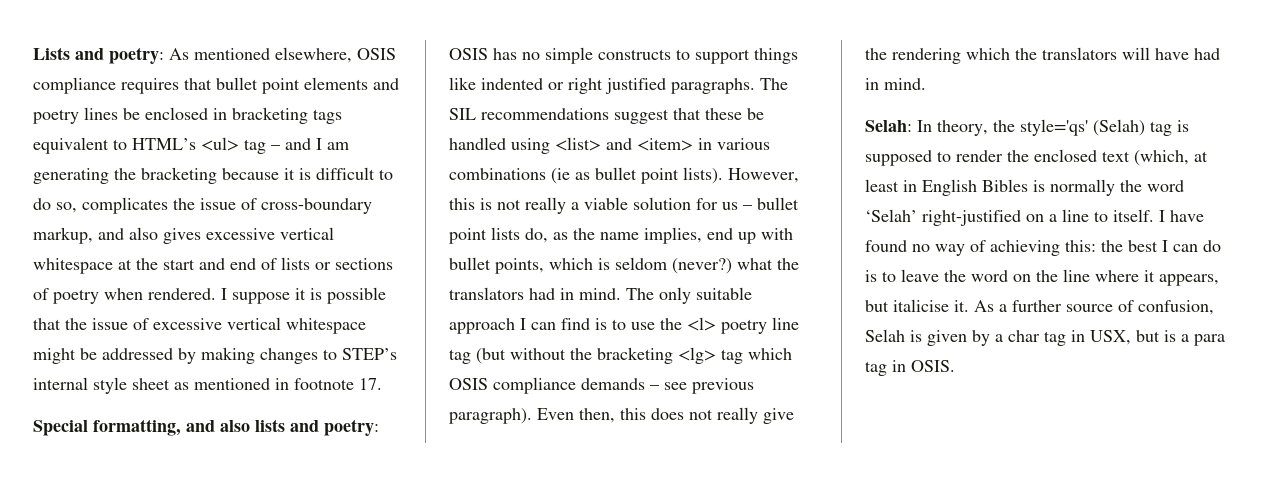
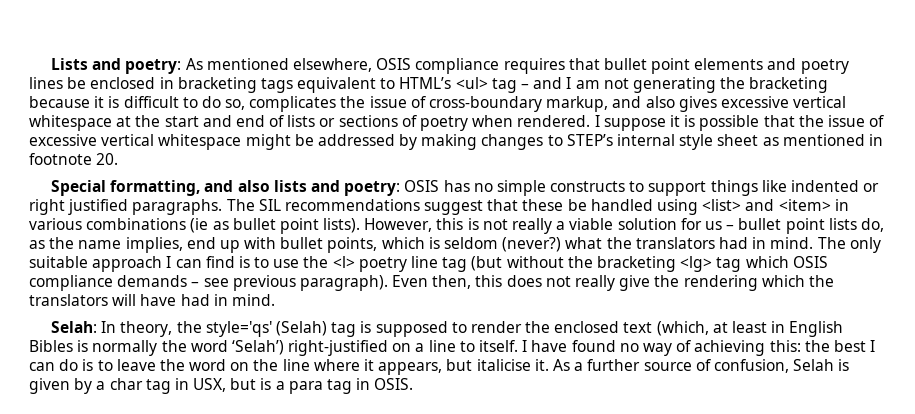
- As mentioned elsewhere, OSIS compliance requires that bullet point elements and poetry lines be enclosed in bracketing tags equivalent to HTML’s <ul> tag – and I am generating the bracketing because it is difficult to do so, complicates the issue of cross-boundary markup, and also gives excessive vertical whitespace at the start and end of lists or sections of poetry when rendered.
+ As mentioned elsewhere, OSIS compliance requires that bullet point elements and poetry lines be enclosed in bracketing tags equivalent to HTML’s <ul> tag – and I am not generating the bracketing because it is difficult to do so, complicates the issue of cross-boundary markup, and also gives excessive vertical whitespace at the start and end of lists or sections of poetry when rendered.
- I suppose it is possible that the issue of excessive vertical whitespace might be addressed by making changes to STEP’s internal style sheet as mentioned in footnote 17.
+ I suppose it is possible that the issue of excessive vertical whitespace might be addressed by making changes to STEP’s internal style sheet as mentioned in footnote 20.
- Selah: In theory, the style='qs' (Selah) tag is supposed to render the enclosed text (which, at least in English Bibles is normally the word ‘Selah’ right-justified on a line to itself.
+ Selah: In theory, the style='qs' (Selah) tag is supposed to render the enclosed text (which, at least in English Bibles is normally the word ‘Selah’) right-justified on a line to itself.

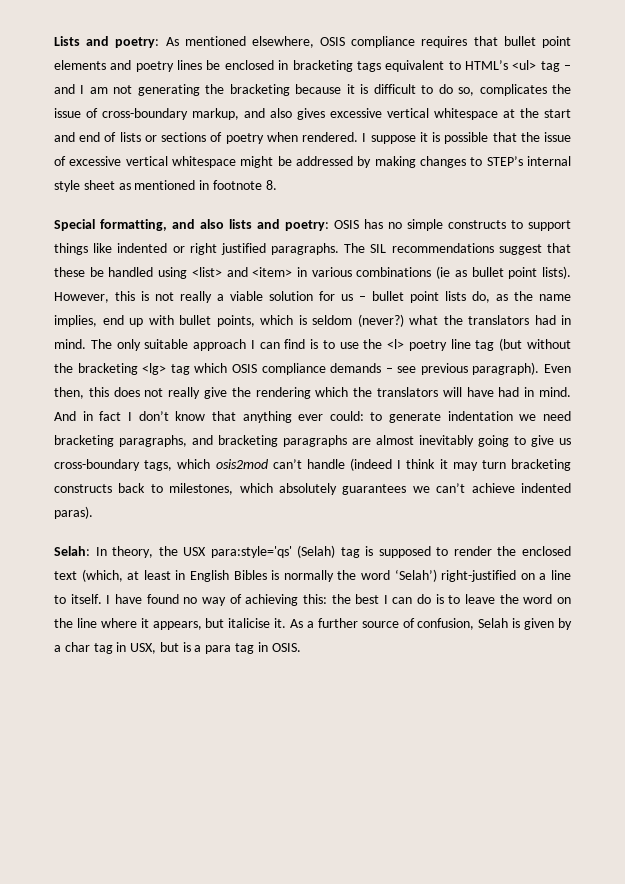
- I suppose it is possible that the issue of excessive vertical whitespace might be addressed by making changes to STEP’s internal style sheet as mentioned in footnote 20.
+ I suppose it is possible that the issue of excessive vertical whitespace might be addressed by making changes to STEP’s internal style sheet as mentioned in footnote 8.
+ And in fact I don’t know that anything ever could: to generate indentation we need bracketing paragraphs, and bracketing paragraphs are almost inevitably going to give us cross-boundary tags, which osis2mod can’t handle (indeed I think it may turn bracketing constructs back to milestones, which absolutely guarantees we can’t achieve indented paras).
- Selah: In theory, the style='qs' (Selah) tag is supposed to render the enclosed text (which, at least in English Bibles is normally the word ‘Selah’) right-justified on a line to itself.
+ Selah: In theory, the USX para:style='qs' (Selah) tag is supposed to render the enclosed text (which, at least in English Bibles is normally the word ‘Selah’) right-justified on a line to itself.

